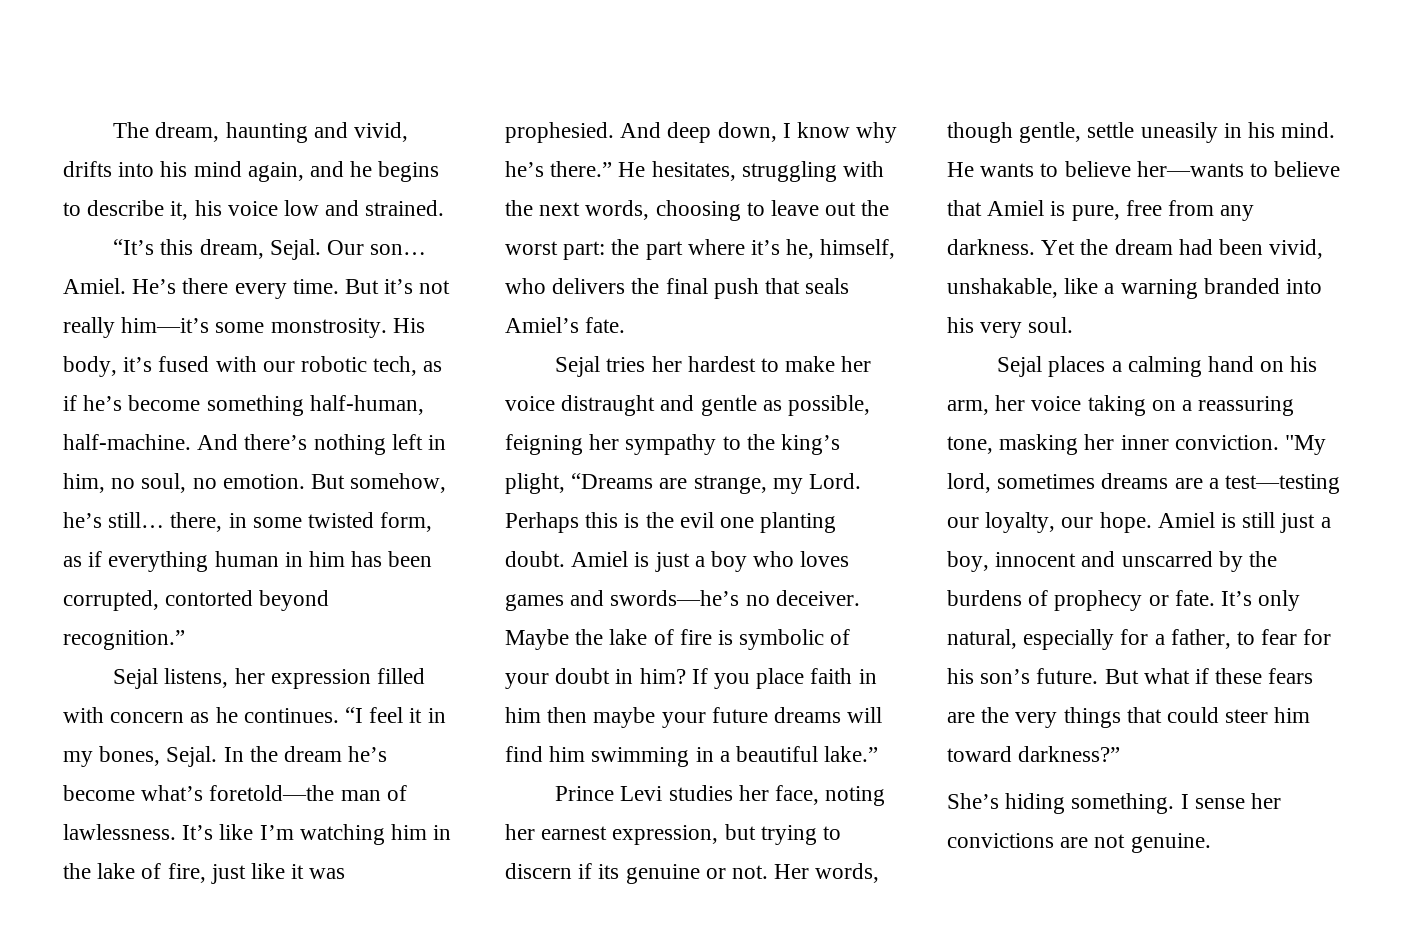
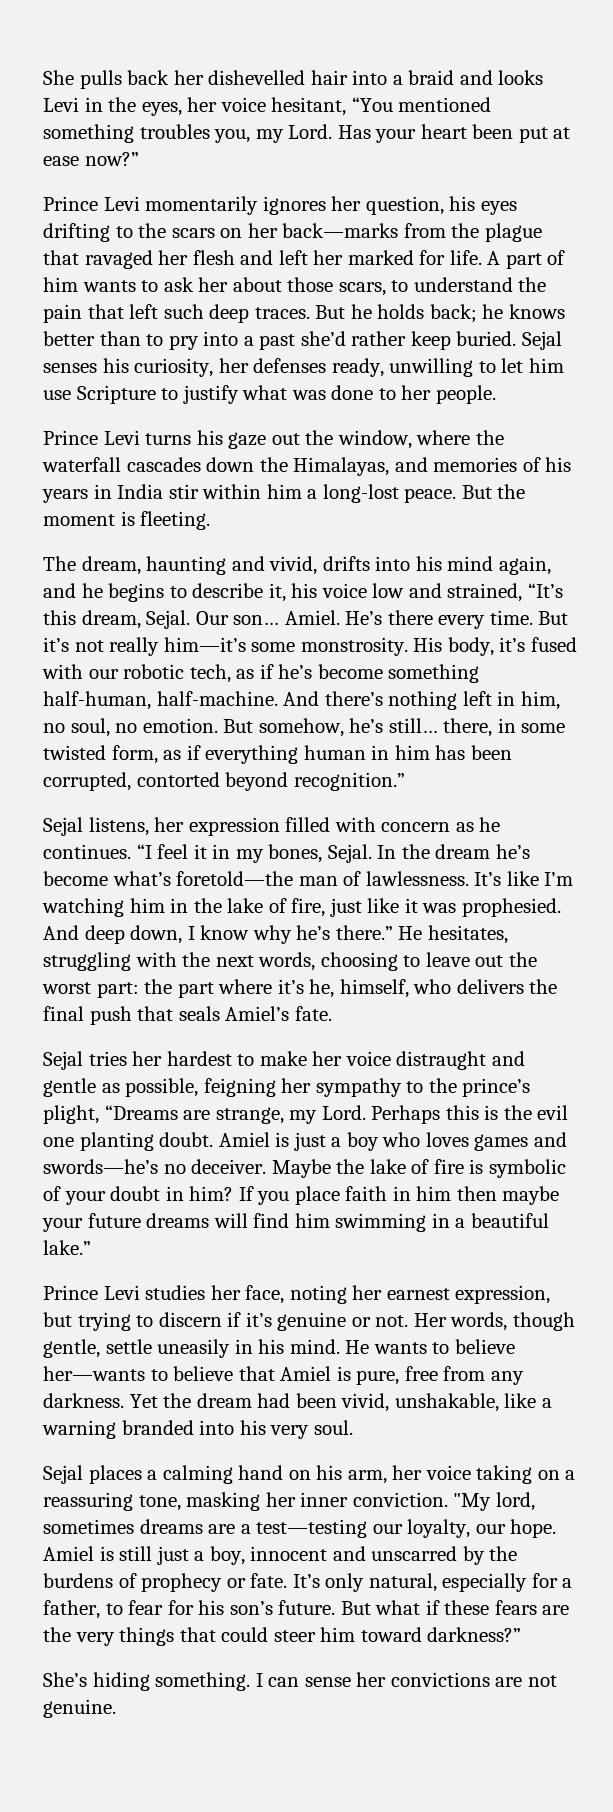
+ She pulls back her dishevelled hair into a braid and looks Levi in the eyes, her voice hesitant, “You mentioned something troubles you, my Lord. Has your heart been put at ease now?”
+ Prince Levi momentarily ignores her question, his eyes drifting to the scars on her back—marks from the plague that ravaged her flesh and left her marked for life. A part of him wants to ask her about those scars, to understand the pain that left such deep traces. But he holds back; he knows better than to pry into a past she’d rather keep buried. Sejal senses his curiosity, her defenses ready, unwilling to let him use Scripture to justify what was done to her people.
+ Prince Levi turns his gaze out the window, where the waterfall cascades down the Himalayas, and memories of his years in India stir within him a long-lost peace. But the moment is fleeting.
- The dream, haunting and vivid, drifts into his mind again, and he begins to describe it, his voice low and strained.
- “It’s this dream, Sejal.
+ The dream, haunting and vivid, drifts into his mind again, and he begins to describe it, his voice low and strained, “It’s this dream, Sejal.
- Sejal tries her hardest to make her voice distraught and gentle as possible, feigning her sympathy to the king’s plight, “Dreams are strange, my Lord.
+ Sejal tries her hardest to make her voice distraught and gentle as possible, feigning her sympathy to the prince’s plight, “Dreams are strange, my Lord.
- Prince Levi studies her face, noting her earnest expression, but trying to discern if its genuine or not.
+ Prince Levi studies her face, noting her earnest expression, but trying to discern if it’s genuine or not.
- I sense her convictions are not genuine.
+ I can sense her convictions are not genuine.

